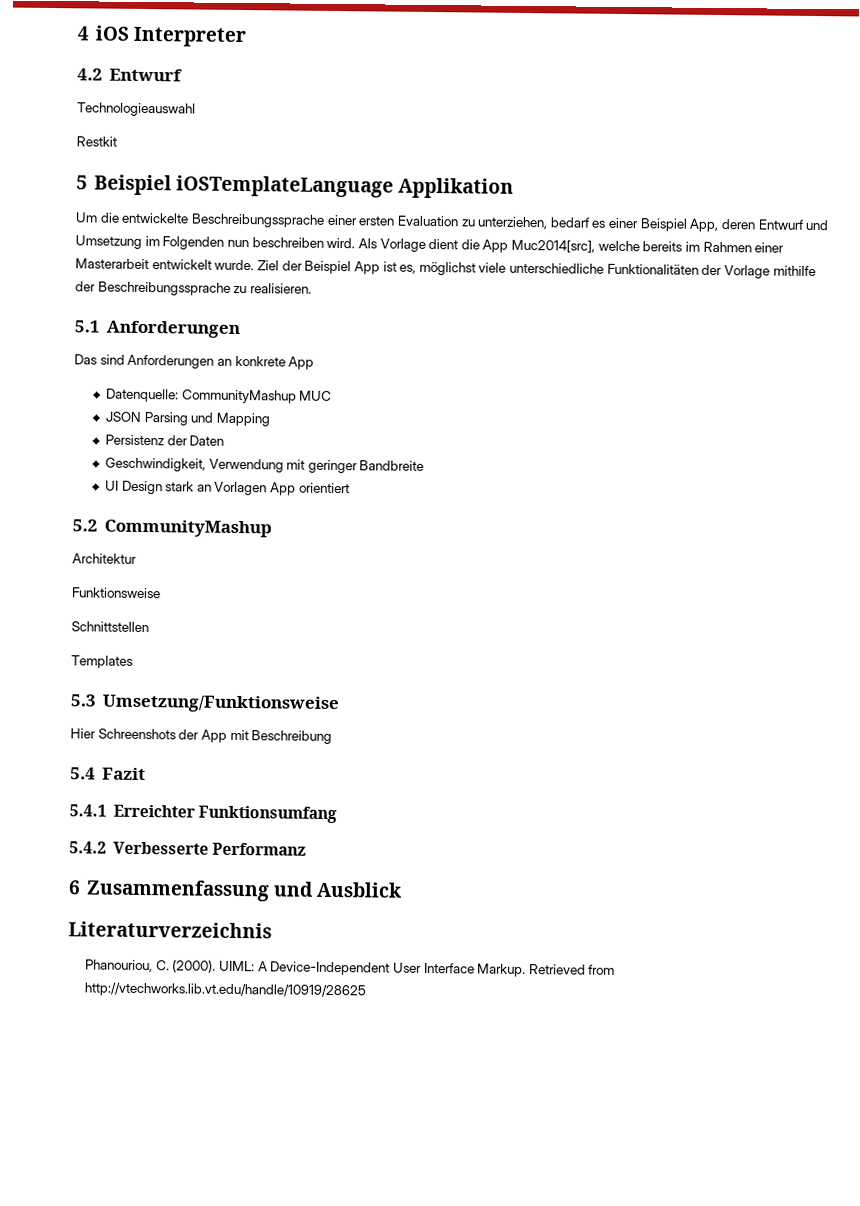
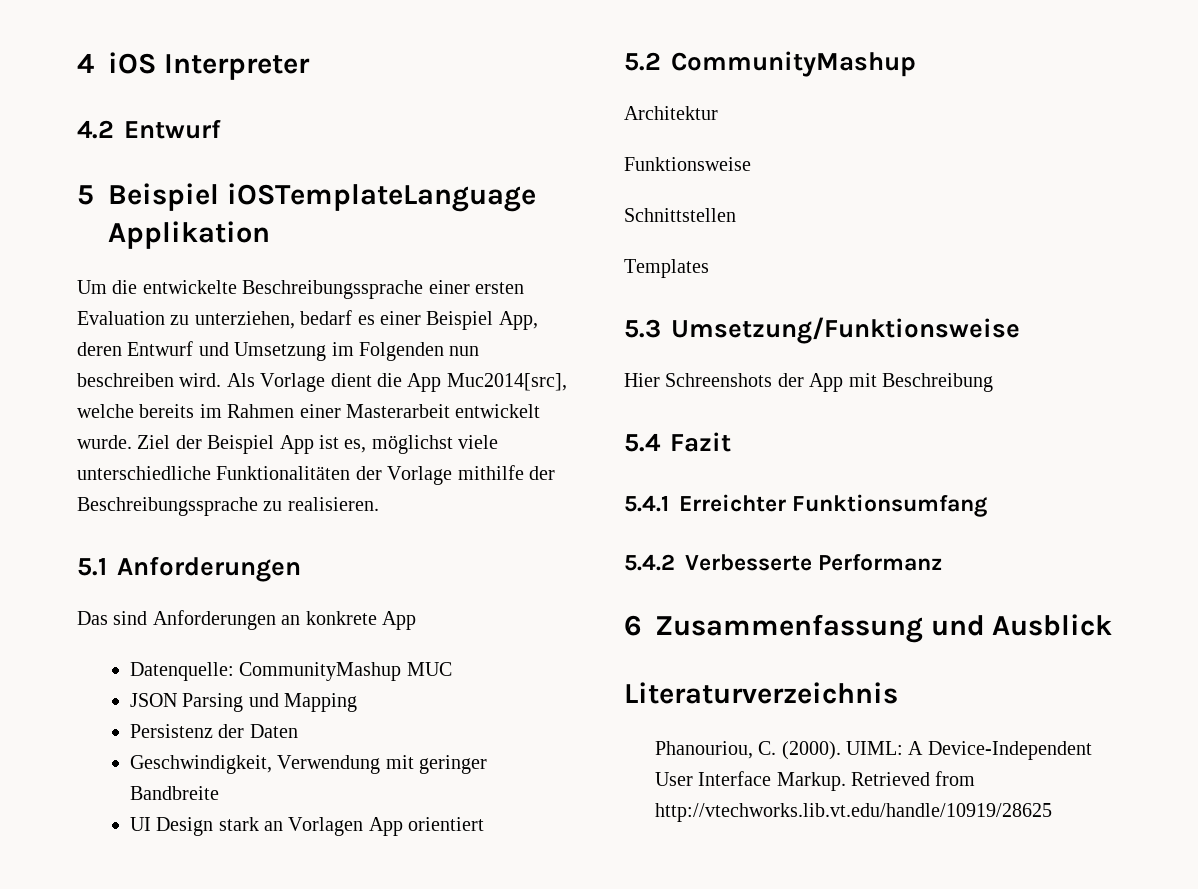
- Technologieauswahl
- Restkit

